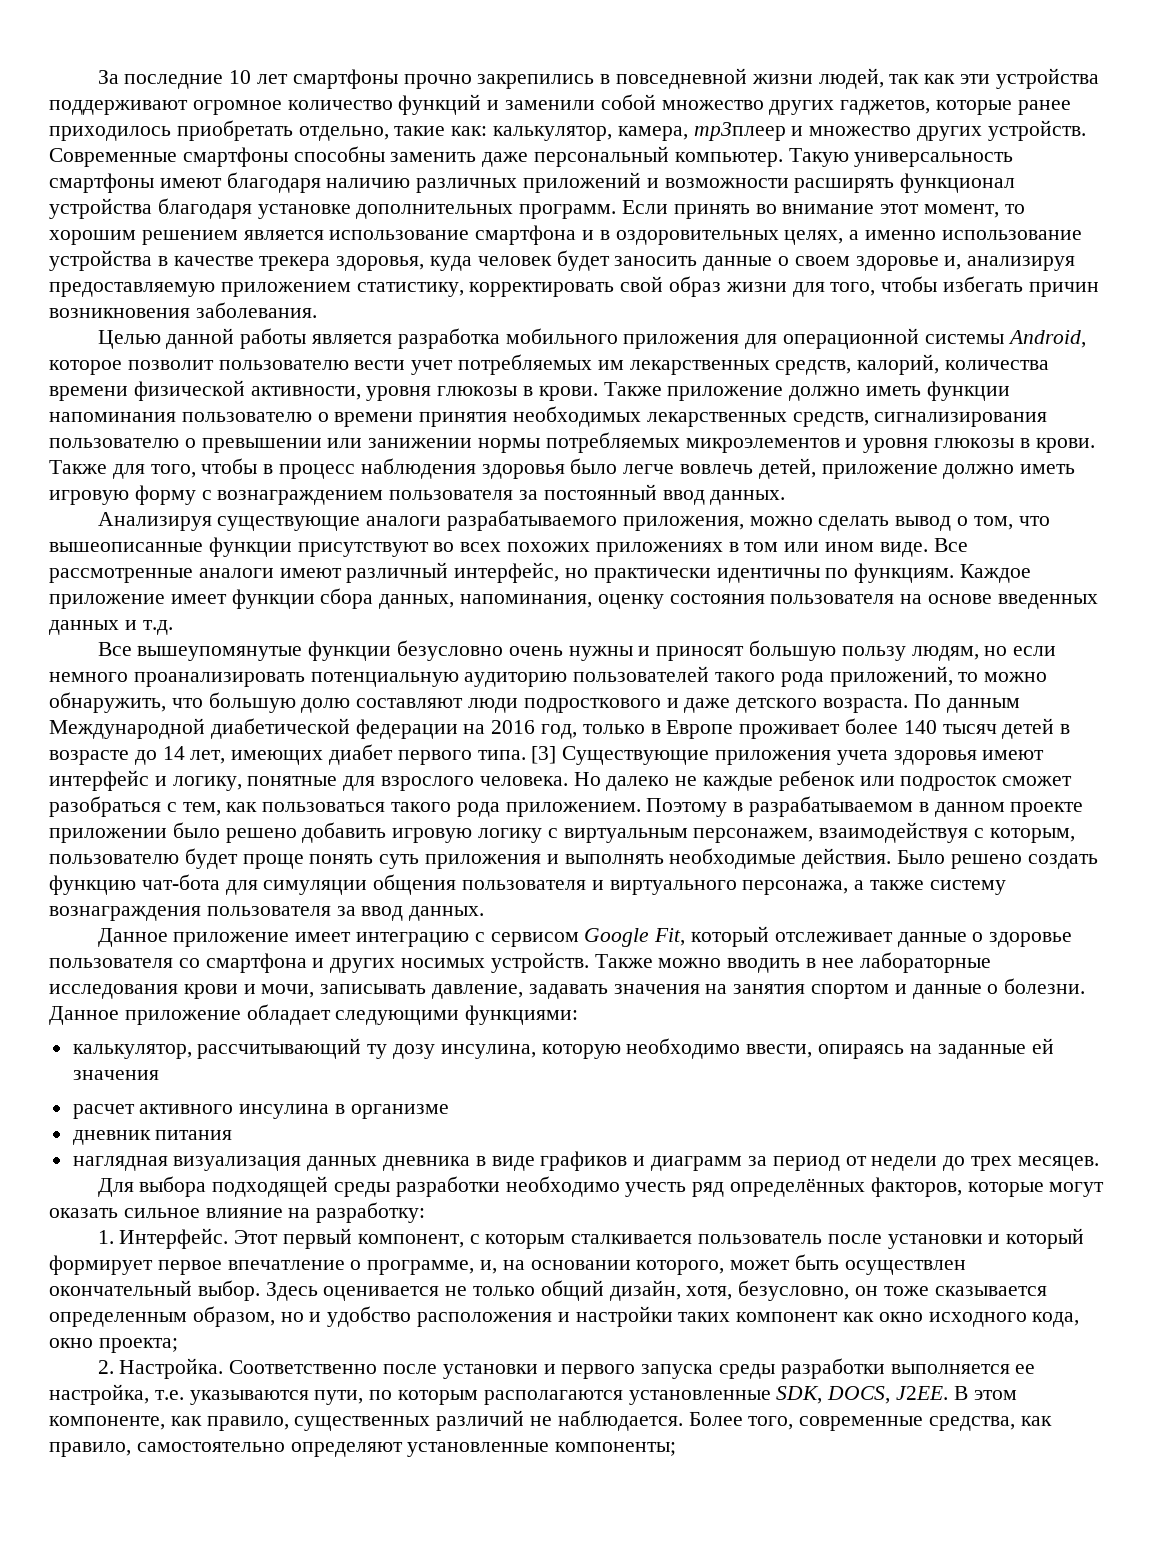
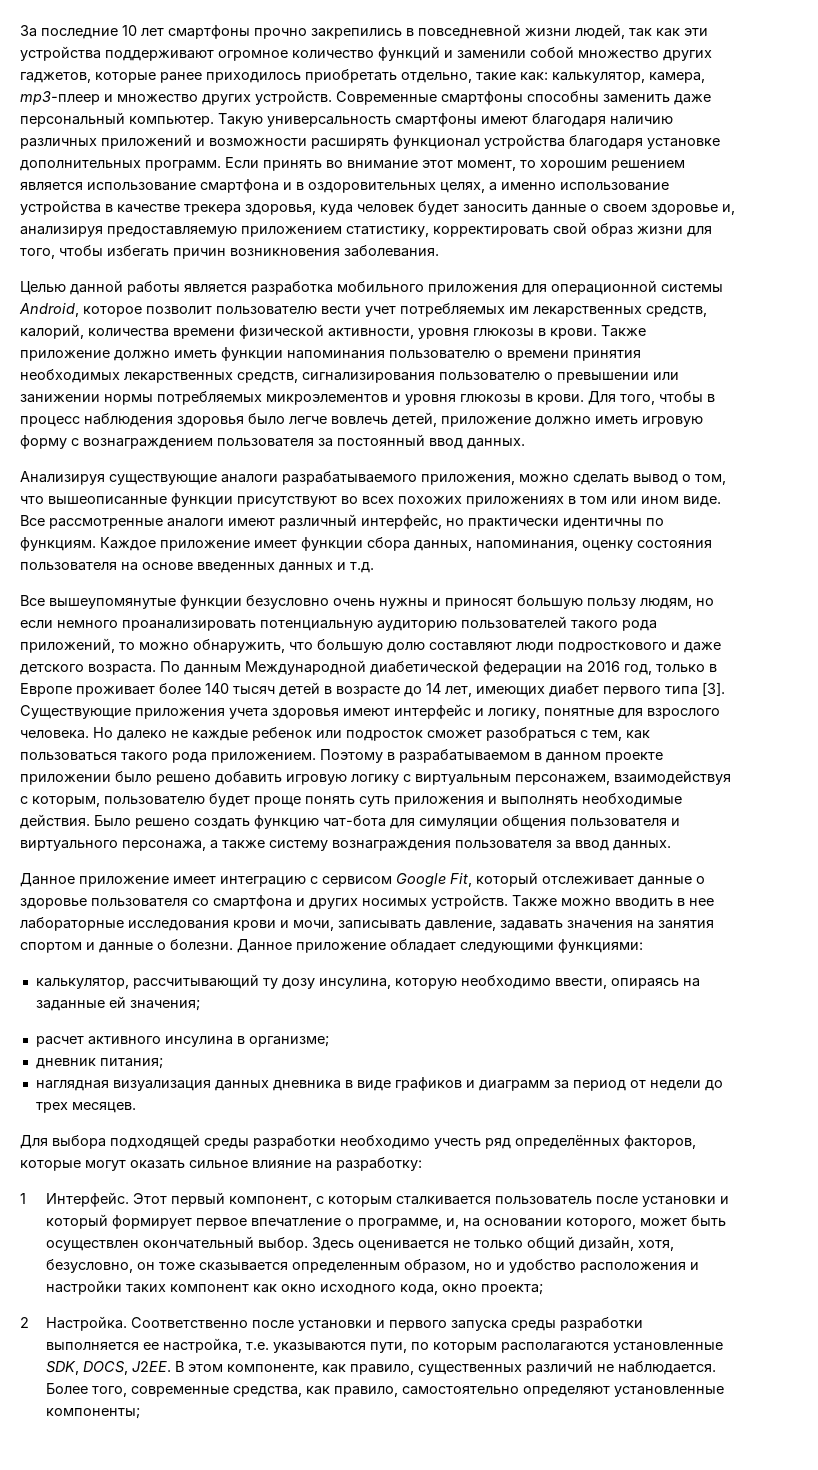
- За последние 10 лет смартфоны прочно закрепились в повседневной жизни людей, так как эти устройства поддерживают огромное количество функций и заменили собой множество других гаджетов, которые ранее приходилось приобретать отдельно, такие как: калькулятор, камера, mp3плеер и множество других устройств.
+ За последние 10 лет смартфоны прочно закрепились в повседневной жизни людей, так как эти устройства поддерживают огромное количество функций и заменили собой множество других гаджетов, которые ранее приходилось приобретать отдельно, такие как: калькулятор, камера, mp3-плеер и множество других устройств.
- Также для того, чтобы в процесс наблюдения здоровья было легче вовлечь детей, приложение должно иметь игровую форму с вознаграждением пользователя за постоянный ввод данных.
+ Для того, чтобы в процесс наблюдения здоровья было легче вовлечь детей, приложение должно иметь игровую форму с вознаграждением пользователя за постоянный ввод данных.
- По данным Международной диабетической федерации на 2016 год, только в Европе проживает более 140 тысяч детей в возрасте до 14 лет, имеющих диабет первого типа. [3] Существующие приложения учета здоровья имеют интерфейс и логику, понятные для взрослого человека.
+ По данным Международной диабетической федерации на 2016 год, только в Европе проживает более 140 тысяч детей в возрасте до 14 лет, имеющих диабет первого типа [3]. Существующие приложения учета здоровья имеют интерфейс и логику, понятные для взрослого человека.
- калькулятор, рассчитывающий ту дозу инсулина, которую необходимо ввести, опираясь на заданные ей значения
+ калькулятор, рассчитывающий ту дозу инсулина, которую необходимо ввести, опираясь на заданные ей значения;
- расчет активного инсулина в организме
+ расчет активного инсулина в организме;
- дневник питания
+ дневник питания;
- 1. Интерфейс.
+ 1 Интерфейс.
- 2. Настройка.
+ 2 Настройка.

